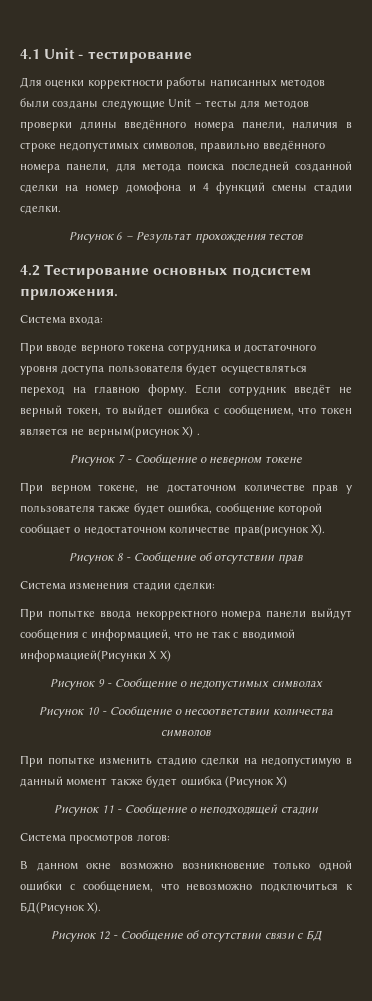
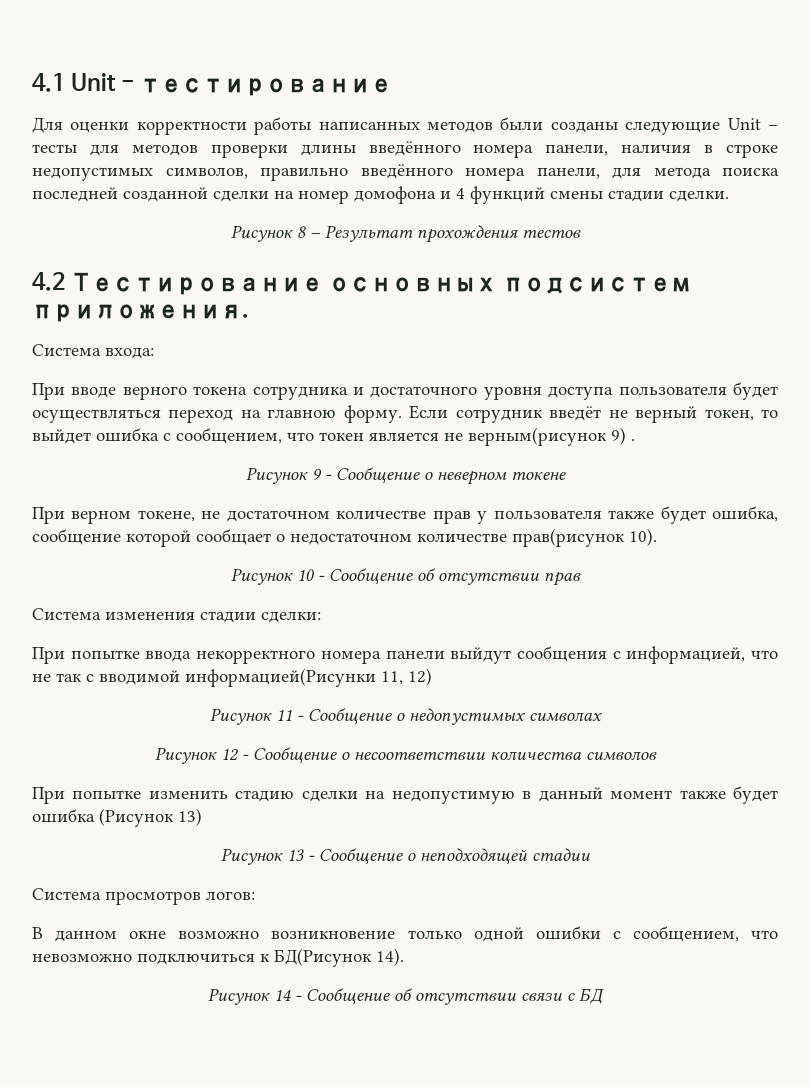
- Рисунок 6 – Результат прохождения тестов
+ Рисунок 8 – Результат прохождения тестов
- Если сотрудник введёт не верный токен, то выйдет ошибка с сообщением, что токен является не верным(рисунок Х) .
+ Если сотрудник введёт не верный токен, то выйдет ошибка с сообщением, что токен является не верным(рисунок 9) .
- Рисунок 7 - Сообщение о неверном токене
+ Рисунок 9 - Сообщение о неверном токене
- При верном токене, не достаточном количестве прав у пользователя также будет ошибка, сообщение которой сообщает о недостаточном количестве прав(рисунок Х).
- Рисунок 8 - Сообщение об отсутствии прав
+ При верном токене, не достаточном количестве прав у пользователя также будет ошибка, сообщение которой сообщает о недостаточном количестве прав(рисунок 10).
+ Рисунок 10 - Сообщение об отсутствии прав
- При попытке ввода некорректного номера панели выйдут сообщения с информацией, что не так с вводимой информацией(Рисунки Х Х)
- Рисунок 9 - Сообщение о недопустимых символах
+ При попытке ввода некорректного номера панели выйдут сообщения с информацией, что не так с вводимой информацией(Рисунки 11, 12)
+ Рисунок 11 - Сообщение о недопустимых символах
- Рисунок 10 - Сообщение о несоответствии количества символов
+ Рисунок 12 - Сообщение о несоответствии количества символов
- При попытке изменить стадию сделки на недопустимую в данный момент также будет ошибка (Рисунок Х)
- Рисунок 11 - Сообщение о неподходящей стадии
+ При попытке изменить стадию сделки на недопустимую в данный момент также будет ошибка (Рисунок 13)
+ Рисунок 13 - Сообщение о неподходящей стадии
- В данном окне возможно возникновение только одной ошибки с сообщением, что невозможно подключиться к БД(Рисунок Х).
- Рисунок 12 - Сообщение об отсутствии связи с БД
+ В данном окне возможно возникновение только одной ошибки с сообщением, что невозможно подключиться к БД(Рисунок 14).
+ Рисунок 14 - Сообщение об отсутствии связи с БД

